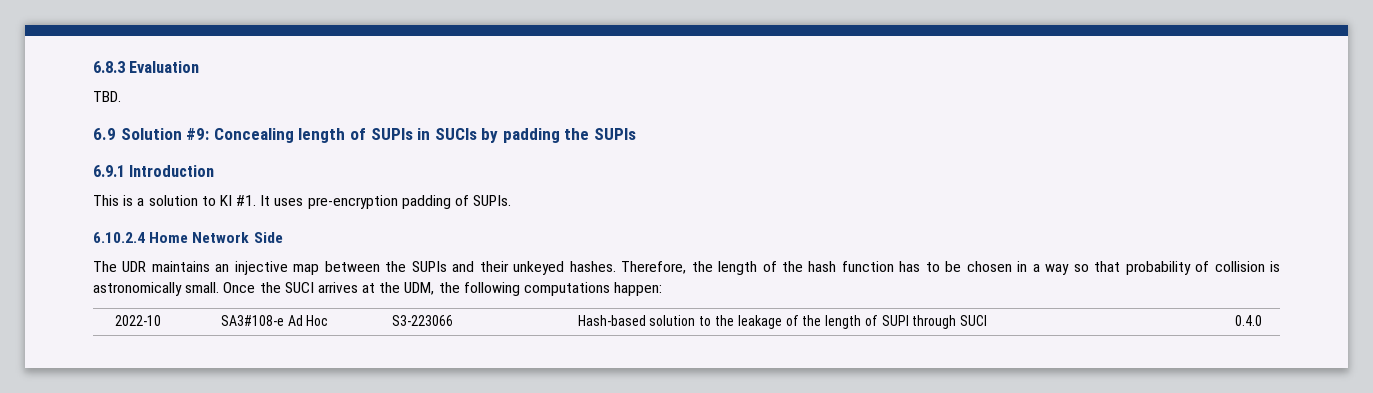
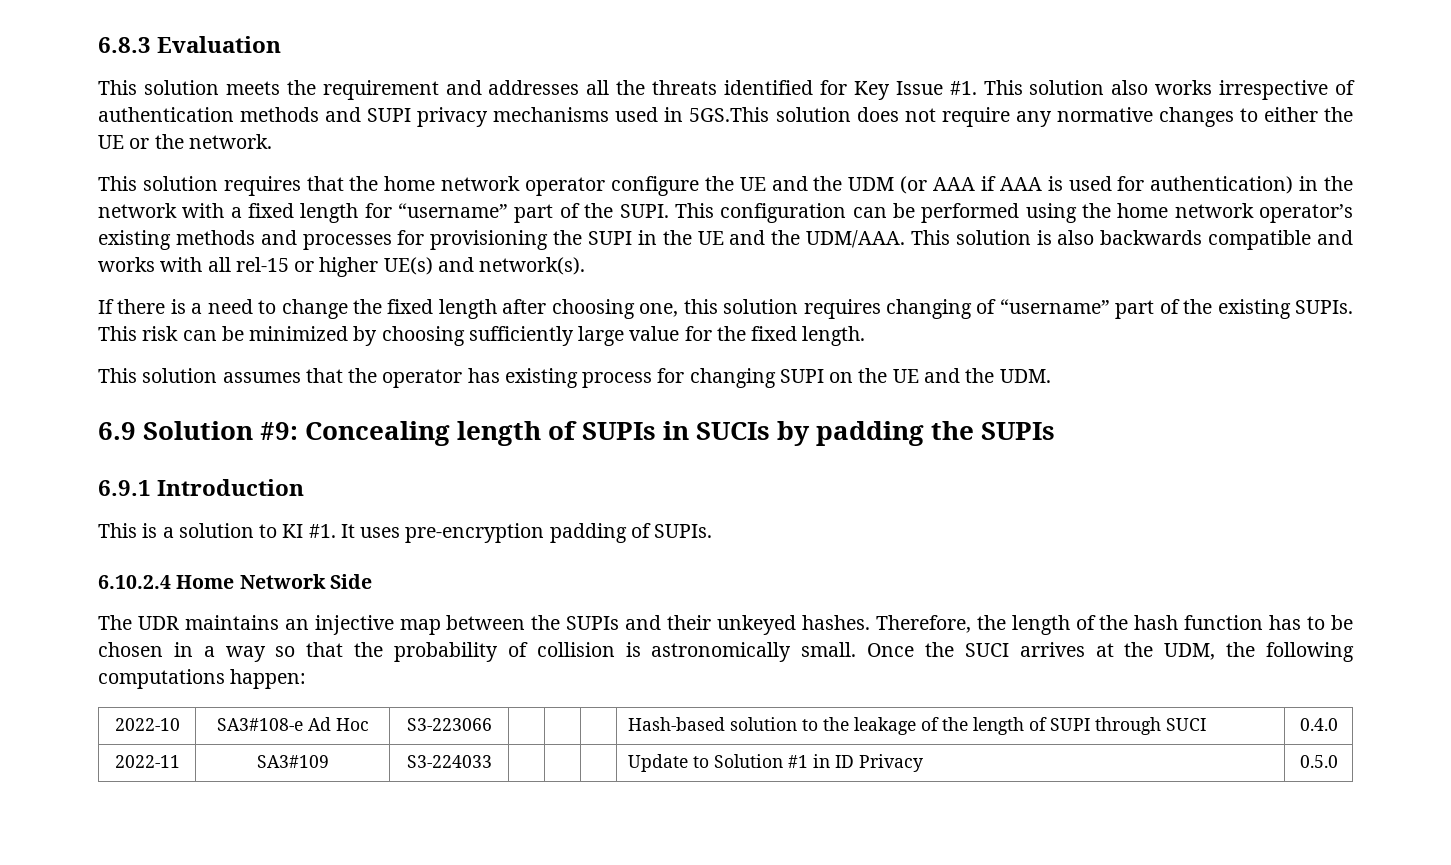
- TBD.
+ This solution meets the requirement and addresses all the threats identified for Key Issue #1. This solution also works irrespective of authentication methods and SUPI privacy mechanisms used in 5GS.This solution does not require any normative changes to either the UE or the network.
+ This solution requires that the home network operator configure the UE and the UDM (or AAA if AAA is used for authentication) in the network with a fixed length for “username” part of the SUPI. This configuration can be performed using the home network operator’s existing methods and processes for provisioning the SUPI in the UE and the UDM/AAA. This solution is also backwards compatible and works with all rel-15 or higher UE(s) and network(s).
+ If there is a need to change the fixed length after choosing one, this solution requires changing of “username” part of the existing SUPIs. This risk can be minimized by choosing sufficiently large value for the fixed length.
+ This solution assumes that the operator has existing process for changing SUPI on the UE and the UDM.
- Therefore, the length of the hash function has to be chosen in a way so that probability of collision is astronomically small.
+ Therefore, the length of the hash function has to be chosen in a way so that the probability of collision is astronomically small.
+ 2022-11 | SA3#109 | S3-224033 | | | | Update to Solution #1 in ID Privacy | 0.5.0

